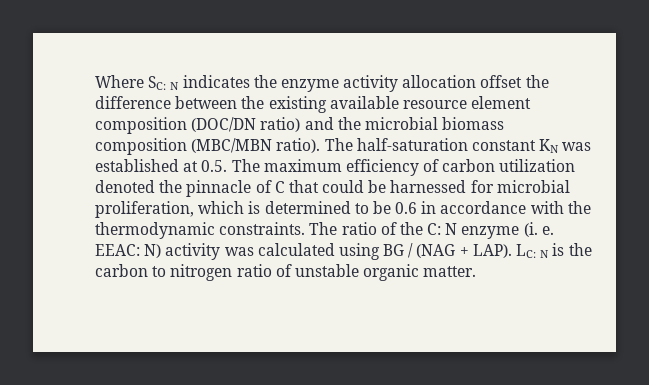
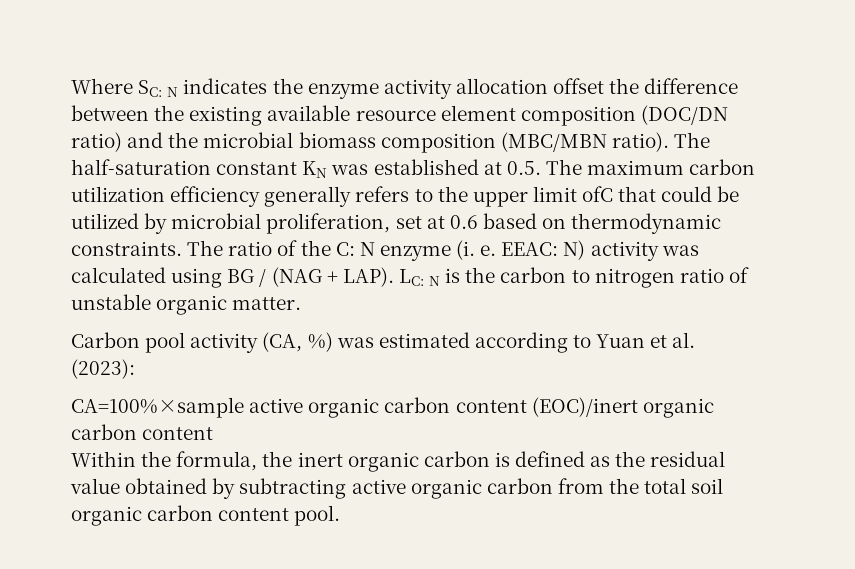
- The half-saturation constant KN was established at 0.5. The maximum efficiency of carbon utilization denoted the pinnacle of C that could be harnessed for microbial proliferation, which is determined to be 0.6 in accordance with the thermodynamic constraints.
+ The half-saturation constant KN was established at 0.5. The maximum carbon utilization efficiency generally refers to the upper limit ofC that could be utilized by microbial proliferation, set at 0.6 based on thermodynamic constraints.
+ Carbon pool activity (CA, %) was estimated according to Yuan et al. (2023):
+ CA=100%×sample active organic carbon content (EOC)/inert organic carbon content
+ Within the formula, the inert organic carbon is defined as the residual value obtained by subtracting active organic carbon from the total soil organic carbon content pool.

